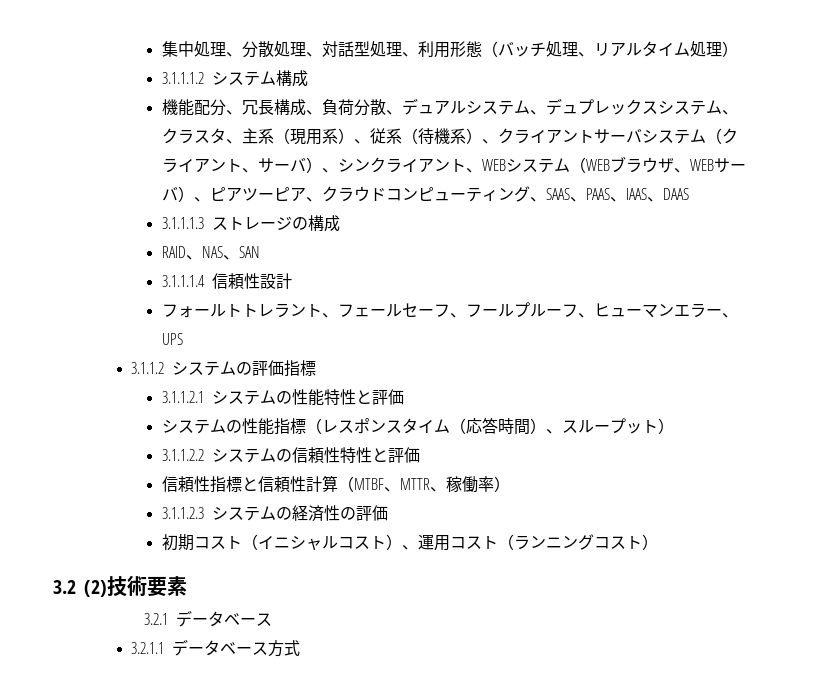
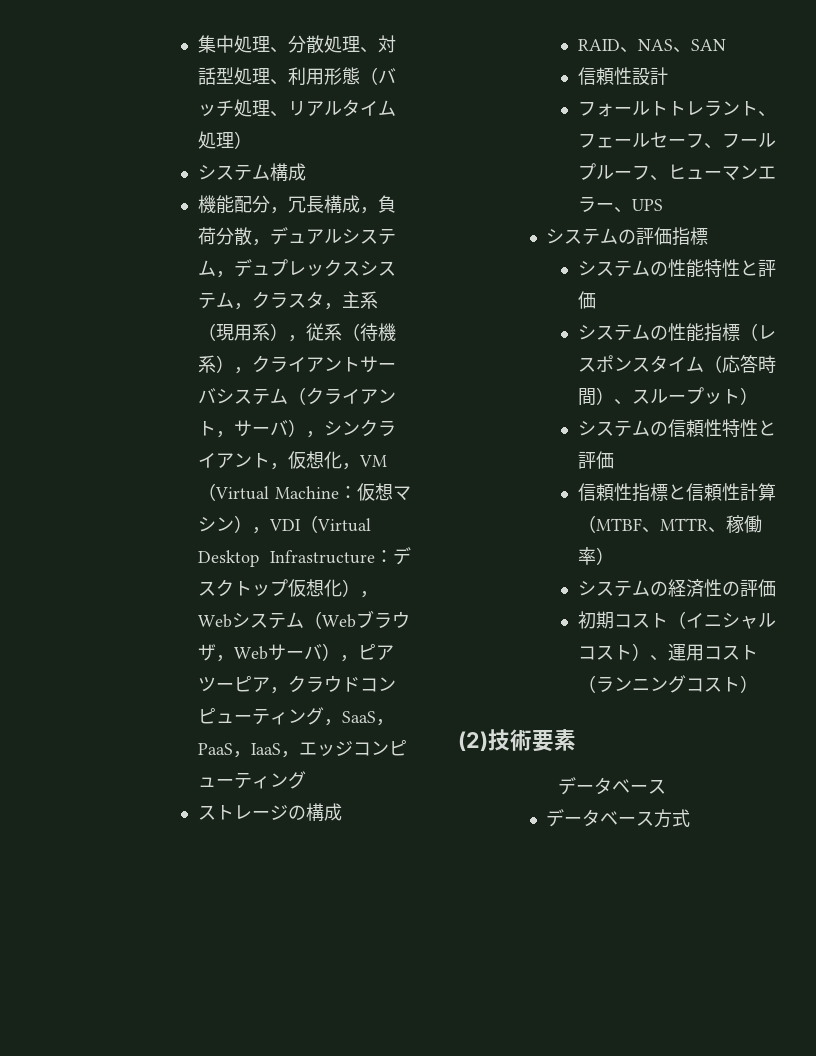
- 3.1.1.1.2システム構成
+ システム構成
- 機能配分、冗長構成、負荷分散、デュアルシステム、デュプレックスシステム、クラスタ、主系（現用系）、従系（待機系）、クライアントサーバシステム（クライアント、サーバ）、シンクライアント、WEBシステム（WEBブラウザ、WEBサーバ）、ピアツーピア、クラウドコンピューティング、SAAS、PAAS、IAAS、DAAS
- 3.1.1.1.3ストレージの構成
+ 機能配分，冗長構成，負荷分散，デュアルシステム，デュプレックスシステム，クラスタ，主系（現用系），従系（待機系），クライアントサーバシステム（クライアント，サーバ），シンクライアント，仮想化，VM（Virtual Machine：仮想マシン），VDI（Virtual Desktop Infrastructure：デスクトップ仮想化），Webシステム（Webブラウザ，Webサーバ），ピアツーピア，クラウドコンピューティング，SaaS，PaaS，IaaS，エッジコンピューティング
+ ストレージの構成
- 3.1.1.1.4信頼性設計
+ 信頼性設計
- 3.1.1.2システムの評価指標
+ システムの評価指標
- 3.1.1.2.1システムの性能特性と評価
+ システムの性能特性と評価
- 3.1.1.2.2システムの信頼性特性と評価
+ システムの信頼性特性と評価
- 3.1.1.2.3システムの経済性の評価
+ システムの経済性の評価
- 3.2 (2)技術要素
- 3.2.1データベース
+ (2)技術要素
+ データベース
- 3.2.1.1データベース方式
+ データベース方式

